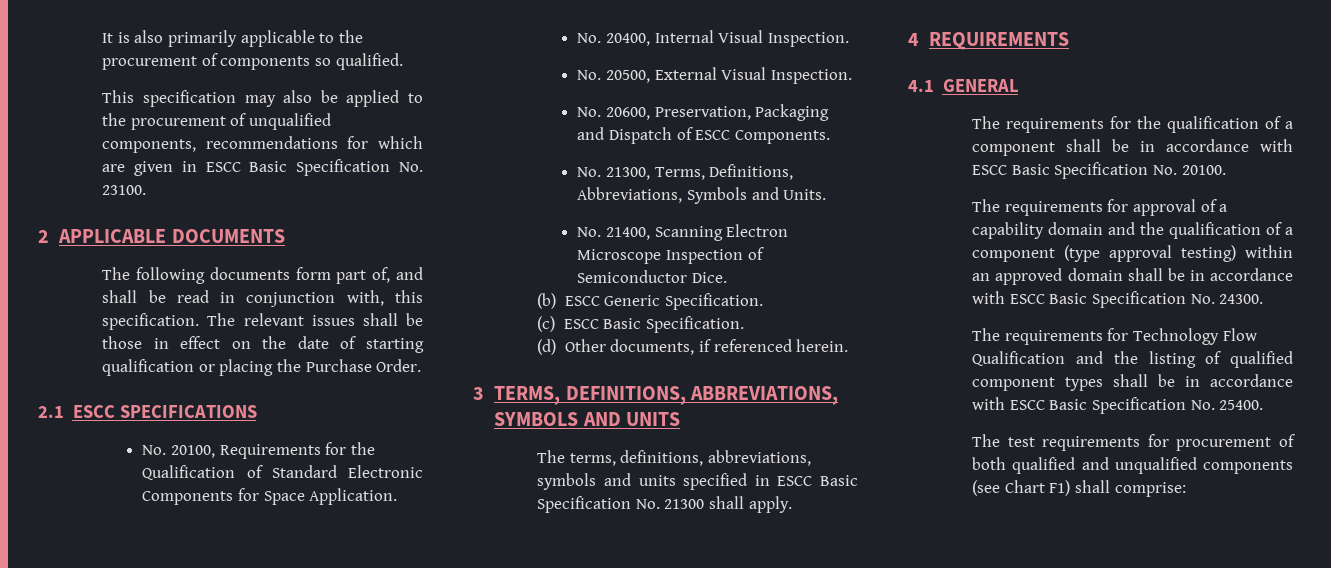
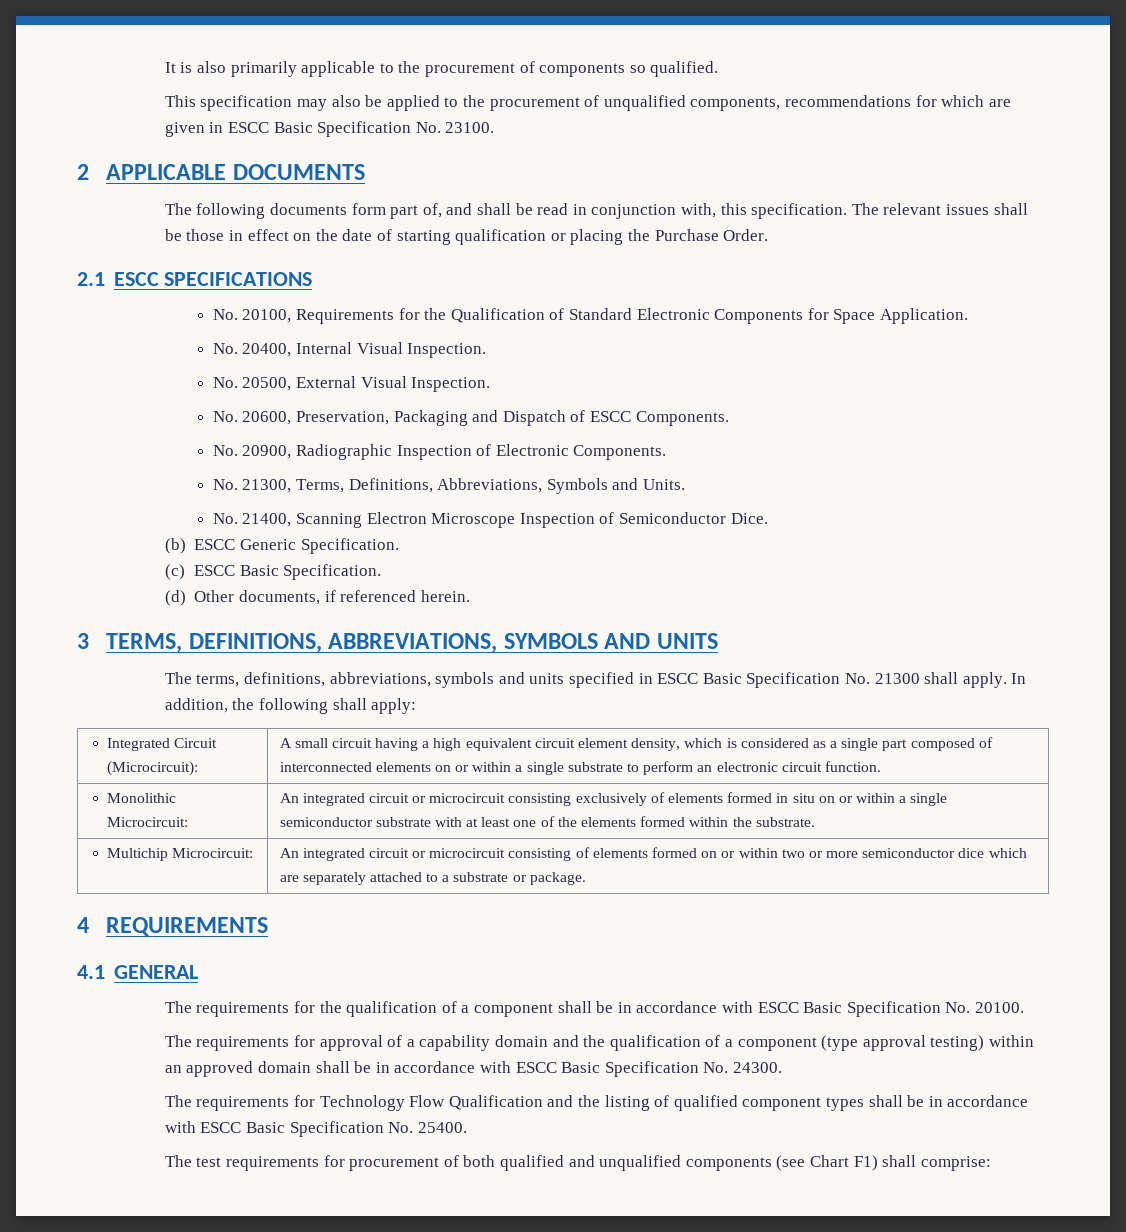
+ No. 20900, Radiographic Inspection of Electronic Components.
+ In addition, the following shall apply:
+ Integrated Circuit (Microcircuit): | A small circuit having a high equivalent circuit element density, which is considered as a single part composed of interconnected elements on or within a single substrate to perform an electronic circuit function.
+ Monolithic Microcircuit: | An integrated circuit or microcircuit consisting exclusively of elements formed in situ on or within a single semiconductor substrate with at least one of the elements formed within the substrate.
+ Multichip Microcircuit: | An integrated circuit or microcircuit consisting of elements formed on or within two or more semiconductor dice which are separately attached to a substrate or package.

